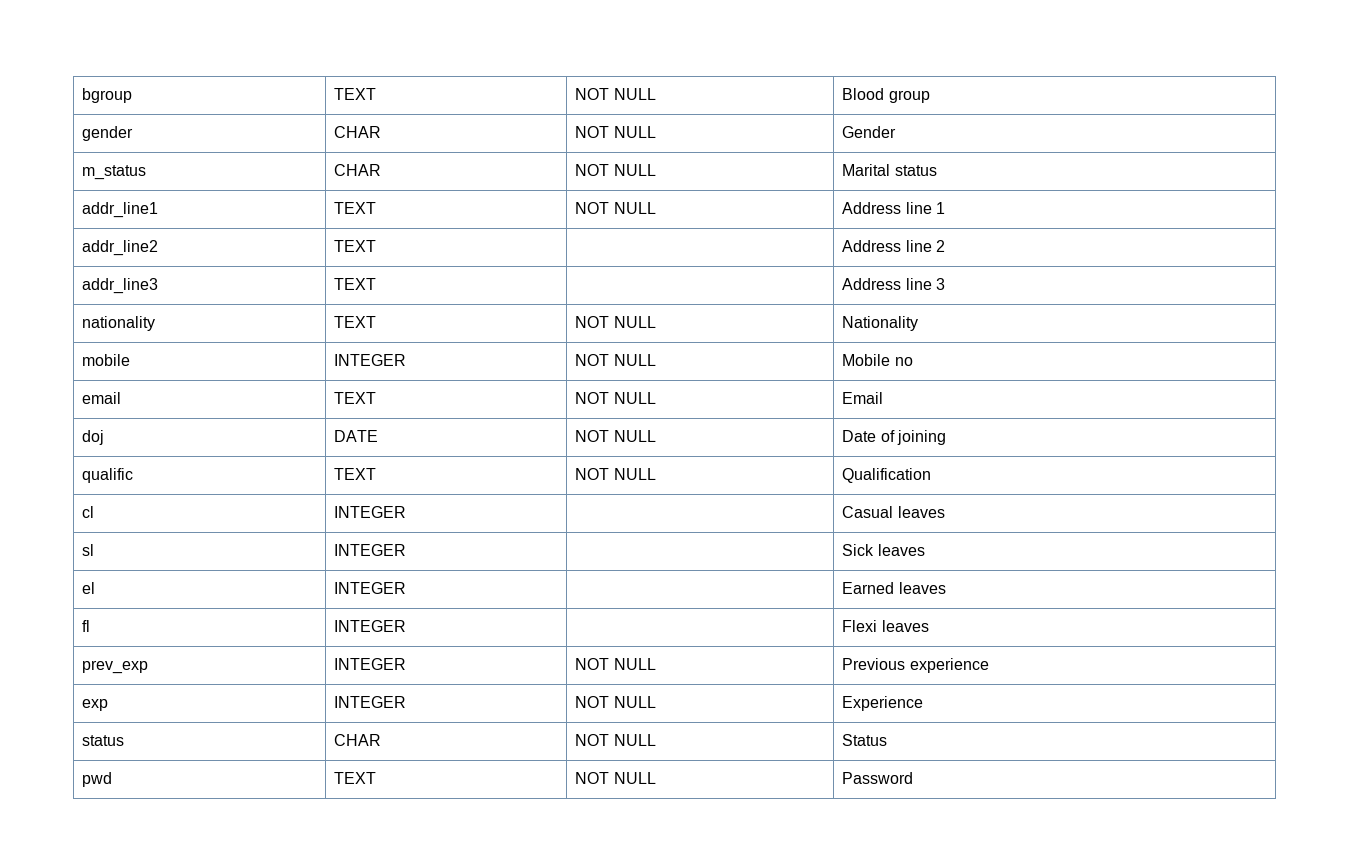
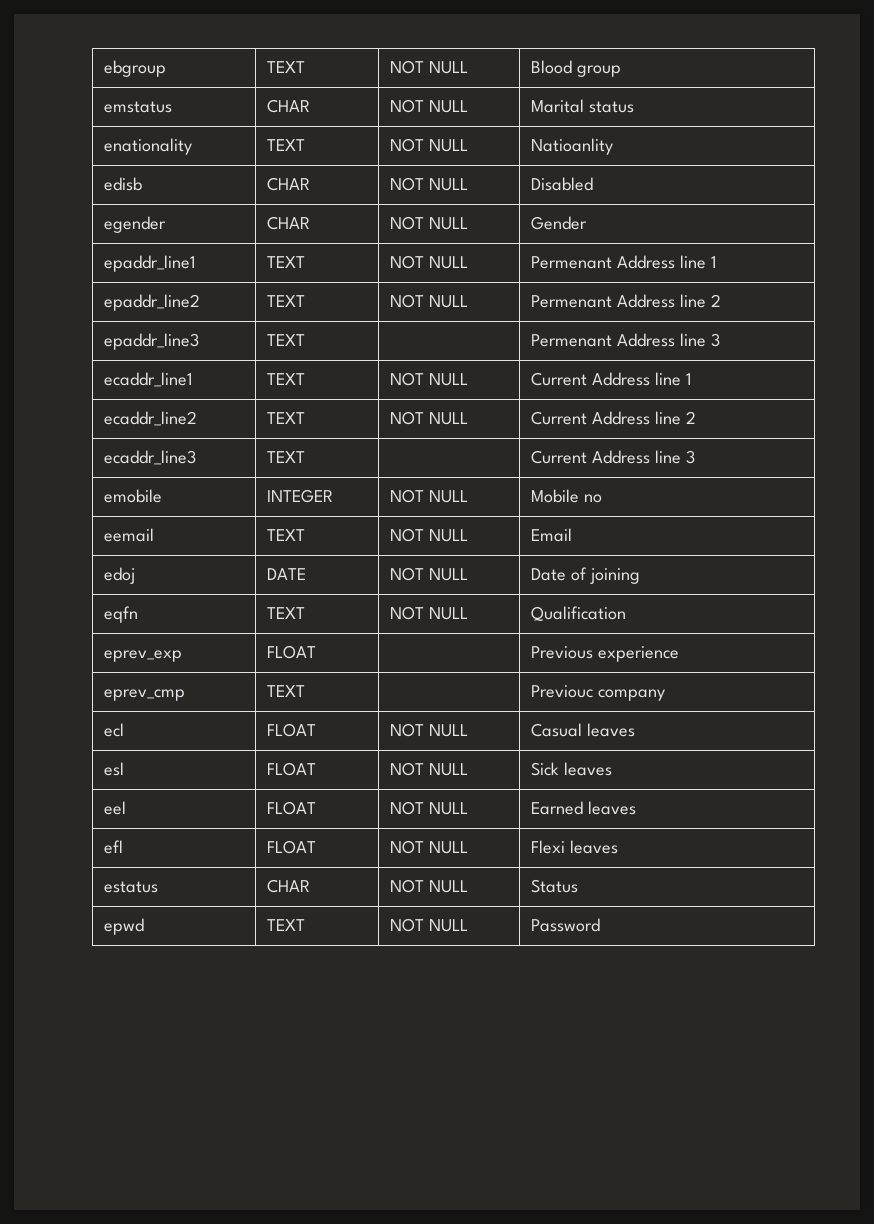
- bgroup | TEXT | NOT NULL | Blood group
+ ebgroup | TEXT | NOT NULL | Blood group
- gender | CHAR | NOT NULL | Gender
- m_status | CHAR | NOT NULL | Marital status
+ emstatus | CHAR | NOT NULL | Marital status
- addr_line1 | TEXT | NOT NULL | Address line 1
- addr_line2 | TEXT | | Address line 2
- addr_line3 | TEXT | | Address line 3
- nationality | TEXT | NOT NULL | Nationality
- mobile | INTEGER | NOT NULL | Mobile no
+ enationality | TEXT | NOT NULL | Natioanlity
+ edisb | CHAR | NOT NULL | Disabled
+ egender | CHAR | NOT NULL | Gender
+ epaddr_line1 | TEXT | NOT NULL | Permenant Address line 1
+ epaddr_line2 | TEXT | NOT NULL | Permenant Address line 2
+ epaddr_line3 | TEXT | | Permenant Address line 3
+ ecaddr_line1 | TEXT | NOT NULL | Current Address line 1
+ ecaddr_line2 | TEXT | NOT NULL | Current Address line 2
+ ecaddr_line3 | TEXT | | Current Address line 3
+ emobile | INTEGER | NOT NULL | Mobile no
- email | TEXT | NOT NULL | Email
+ eemail | TEXT | NOT NULL | Email
- doj | DATE | NOT NULL | Date of joining
+ edoj | DATE | NOT NULL | Date of joining
- qualific | TEXT | NOT NULL | Qualification
+ eqfn | TEXT | NOT NULL | Qualification
- cl | INTEGER | | Casual leaves
- sl | INTEGER | | Sick leaves
- el | INTEGER | | Earned leaves
- fl | INTEGER | | Flexi leaves
- prev_exp | INTEGER | NOT NULL | Previous experience
- exp | INTEGER | NOT NULL | Experience
- status | CHAR | NOT NULL | Status
+ eprev_exp | FLOAT | | Previous experience
+ eprev_cmp | TEXT | | Previouc company
+ ecl | FLOAT | NOT NULL | Casual leaves
+ esl | FLOAT | NOT NULL | Sick leaves
+ eel | FLOAT | NOT NULL | Earned leaves
+ efl | FLOAT | NOT NULL | Flexi leaves
+ estatus | CHAR | NOT NULL | Status
- pwd | TEXT | NOT NULL | Password
+ epwd | TEXT | NOT NULL | Password

